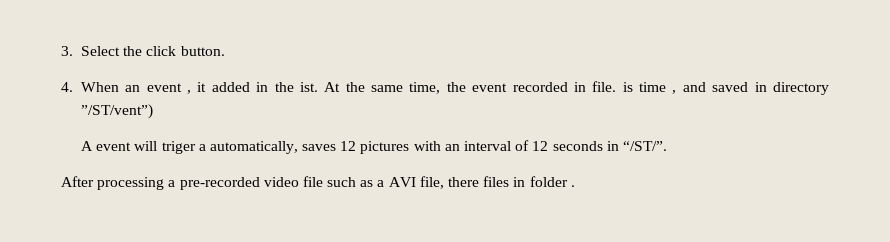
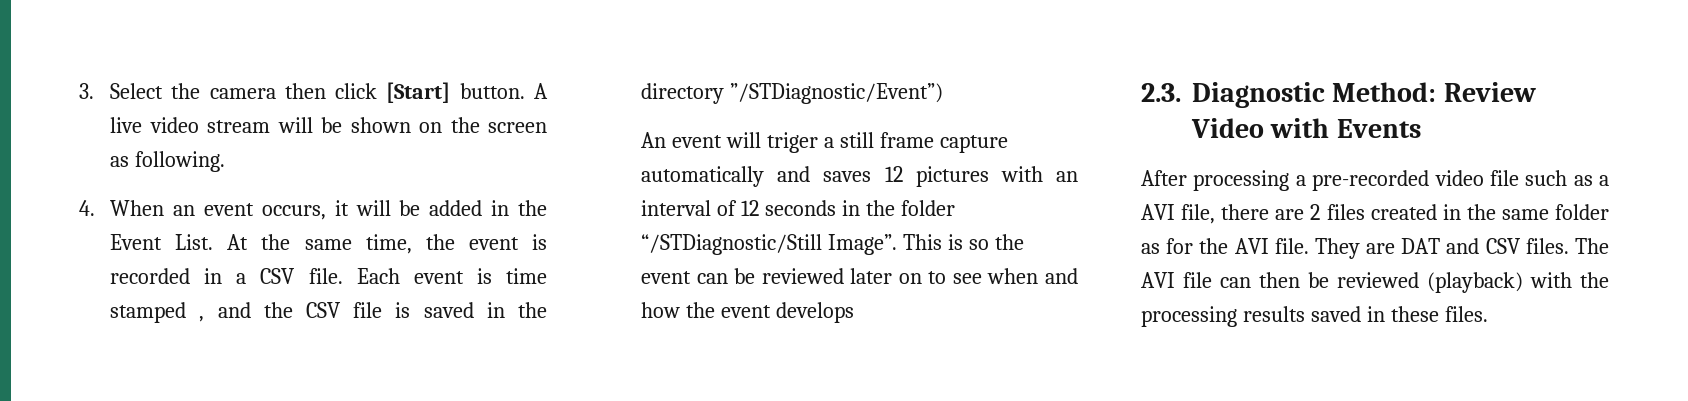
- 3. Select the click button.
+ 3. Select the camera then click [Start] button. A live video stream will be shown on the screen as following.
- 4. When an event , it added in the ist.
+ 4. When an event occurs, it will be added in the Event List.
- At the same time, the event recorded in file. is time , and saved in directory ”/ST/vent”)
- A event will triger a automatically, saves 12 pictures with an interval of 12 seconds in “/ST/”.
+ At the same time, the event is recorded in a CSV file. Each event is time stamped , and the CSV file is saved in the directory ”/STDiagnostic/Event”)
+ An event will triger a still frame capture automatically and saves 12 pictures with an interval of 12 seconds in the folder “/STDiagnostic/Still Image”. This is so the event can be reviewed later on to see when and how the event develops
+ 2.3. Diagnostic Method: Review Video with Events
- After processing a pre-recorded video file such as a AVI file, there files in folder .
+ After processing a pre-recorded video file such as a AVI file, there are 2 files created in the same folder as for the AVI file. They are DAT and CSV files. The AVI file can then be reviewed (playback) with the processing results saved in these files.

